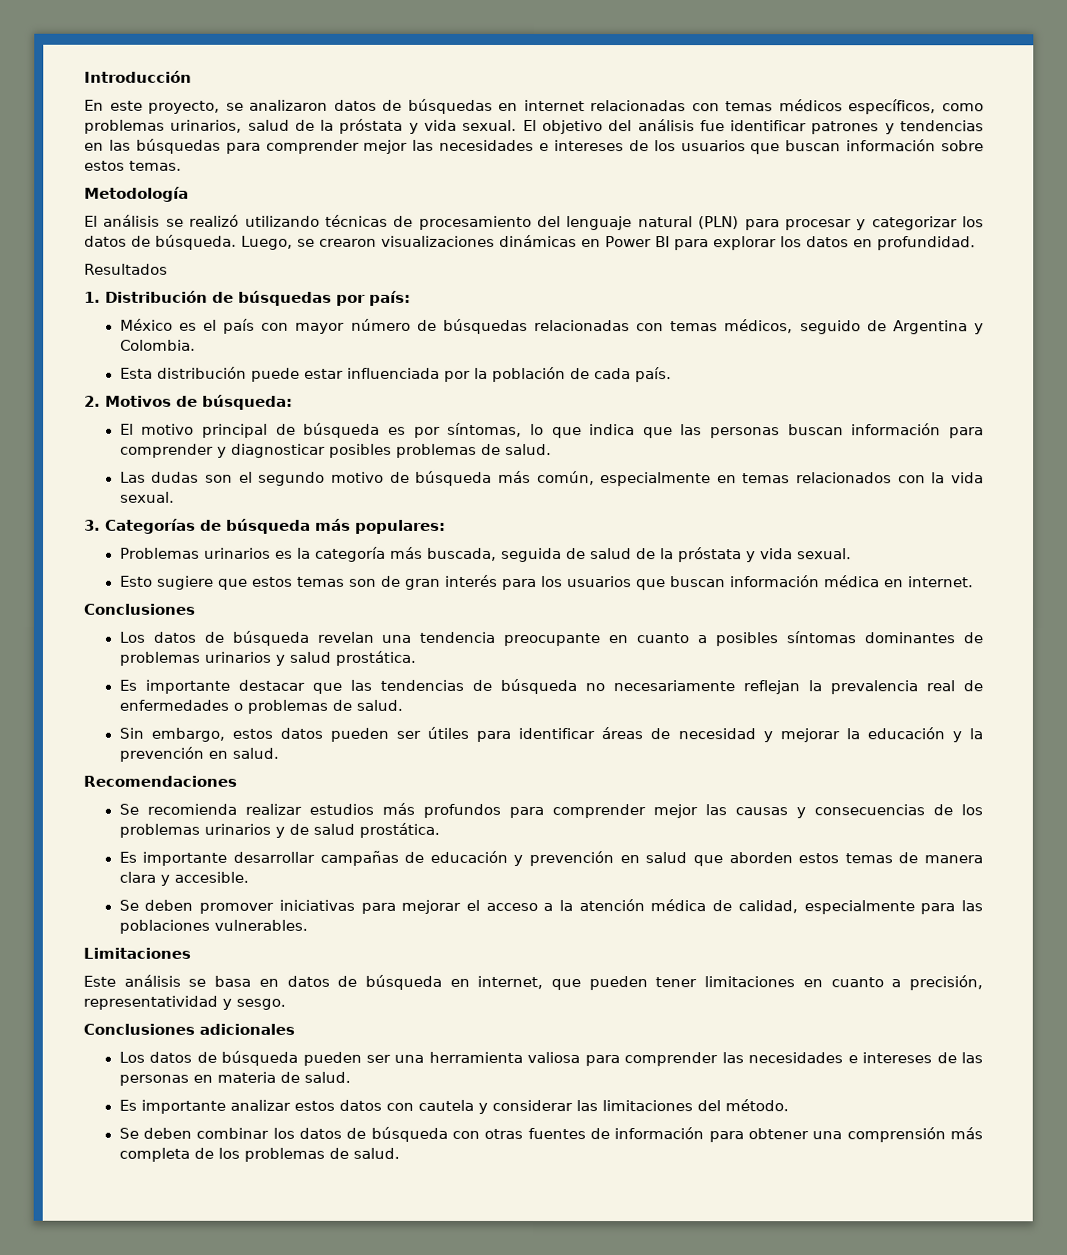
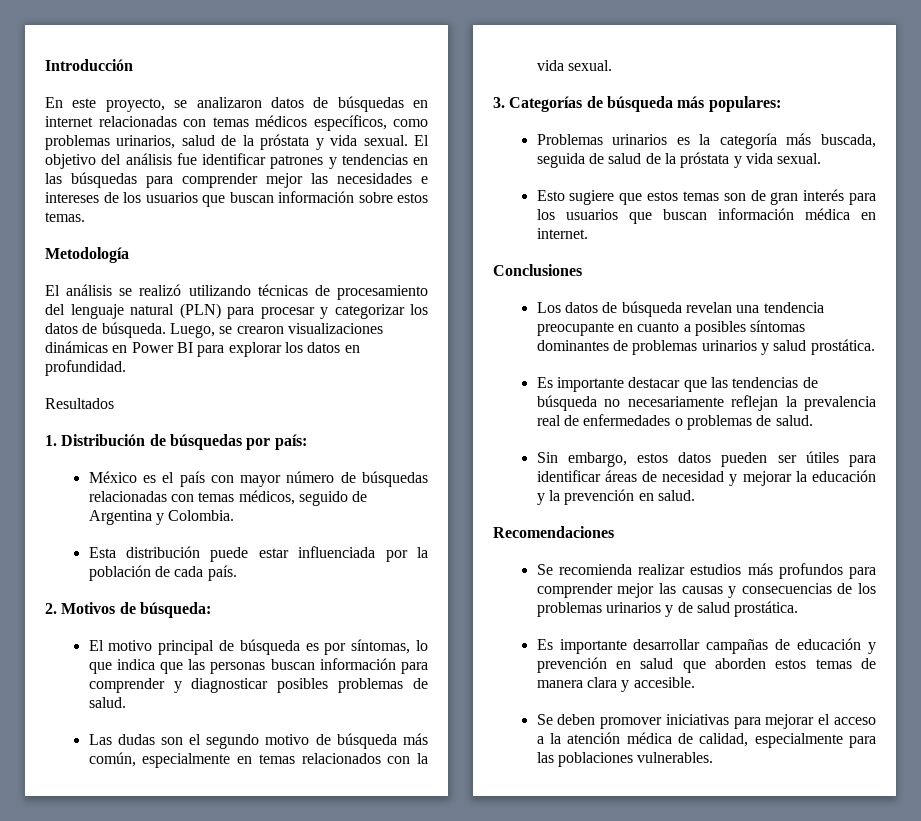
- Limitaciones
- Este análisis se basa en datos de búsqueda en internet, que pueden tener limitaciones en cuanto a precisión, representatividad y sesgo.
- Conclusiones adicionales
- Los datos de búsqueda pueden ser una herramienta valiosa para comprender las necesidades e intereses de las personas en materia de salud.
- Es importante analizar estos datos con cautela y considerar las limitaciones del método.
- Se deben combinar los datos de búsqueda con otras fuentes de información para obtener una comprensión más completa de los problemas de salud.

